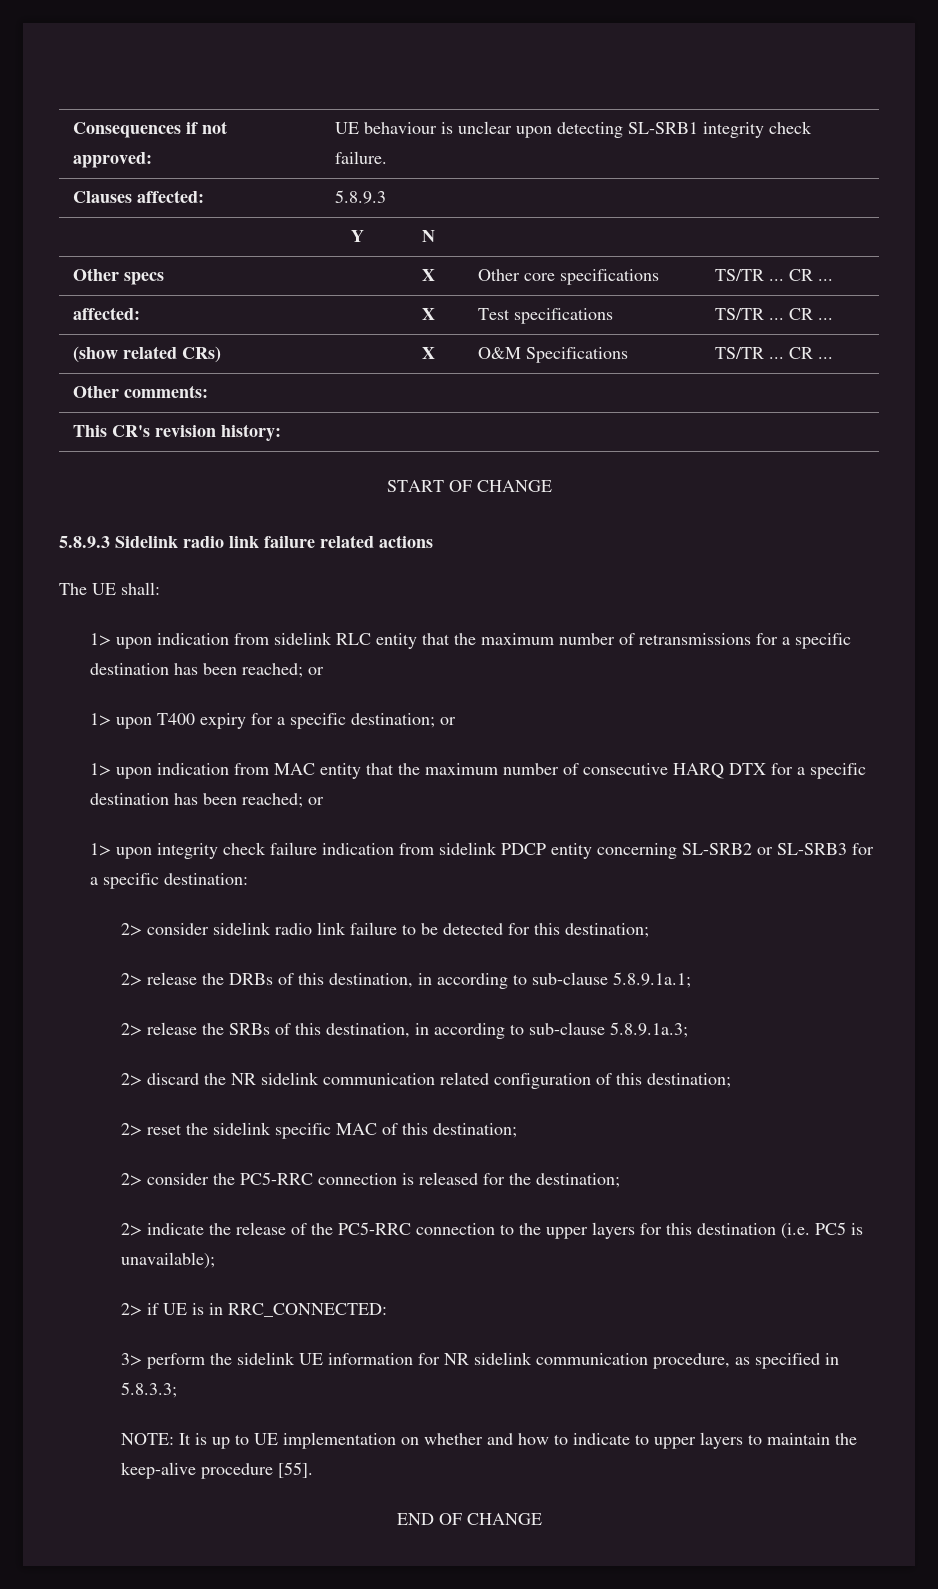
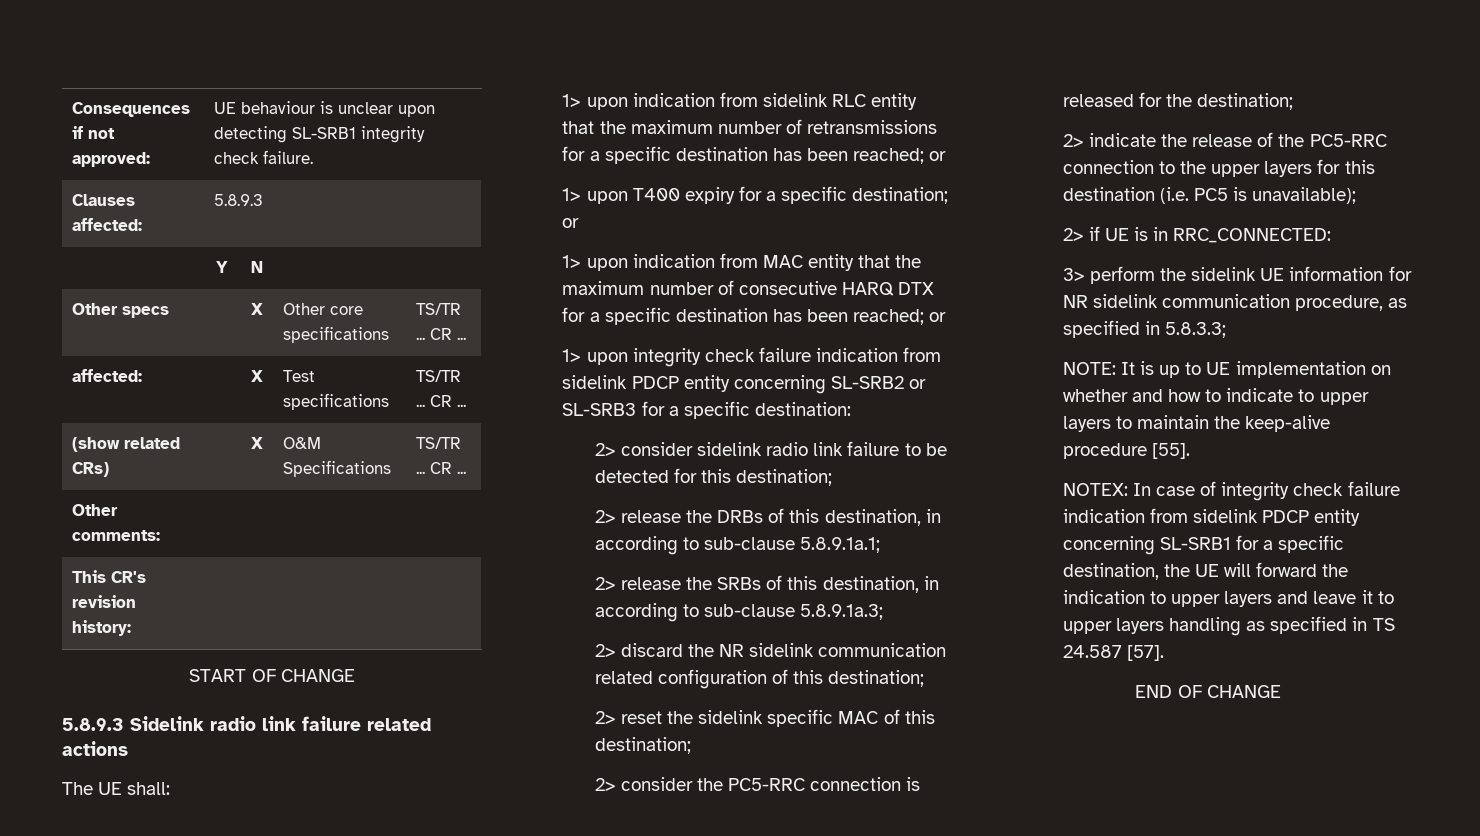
+ NOTEX: In case of integrity check failure indication from sidelink PDCP entity concerning SL-SRB1 for a specific destination, the UE will forward the indication to upper layers and leave it to upper layers handling as specified in TS 24.587 [57].

